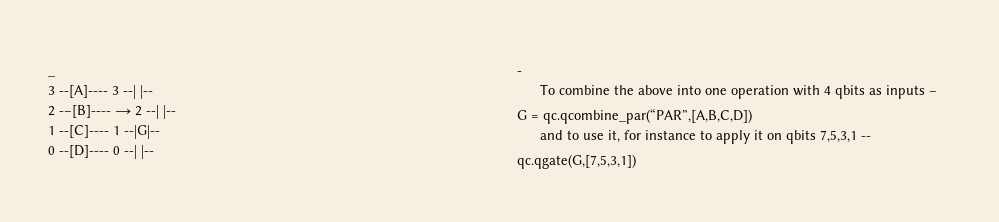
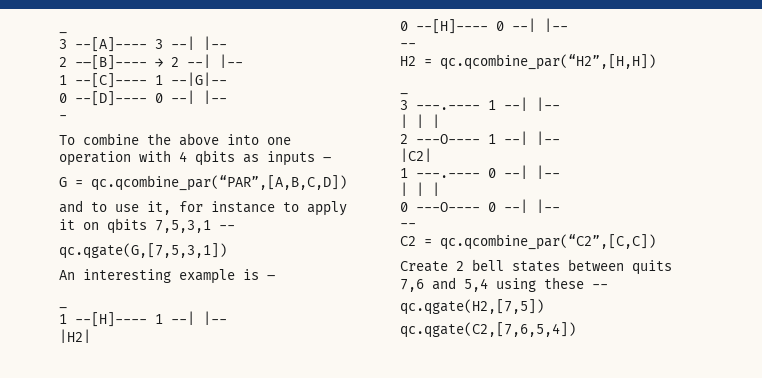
+ An interesting example is –
+ _
+ 1 --[H]---- 1 --| |--
+ |H2|
+ 0 --[H]---- 0 --| |--
+ --
+ H2 = qc.qcombine_par(“H2”,[H,H])
+ _
+ 3 ---.---- 1 --| |--
+ | | |
+ 2 ---O---- 1 --| |--
+ |C2|
+ 1 ---.---- 0 --| |--
+ | | |
+ 0 ---O---- 0 --| |--
+ --
+ C2 = qc.qcombine_par(“C2”,[C,C])
+ Create 2 bell states between quits 7,6 and 5,4 using these --
+ qc.qgate(H2,[7,5])
+ qc.qgate(C2,[7,6,5,4])

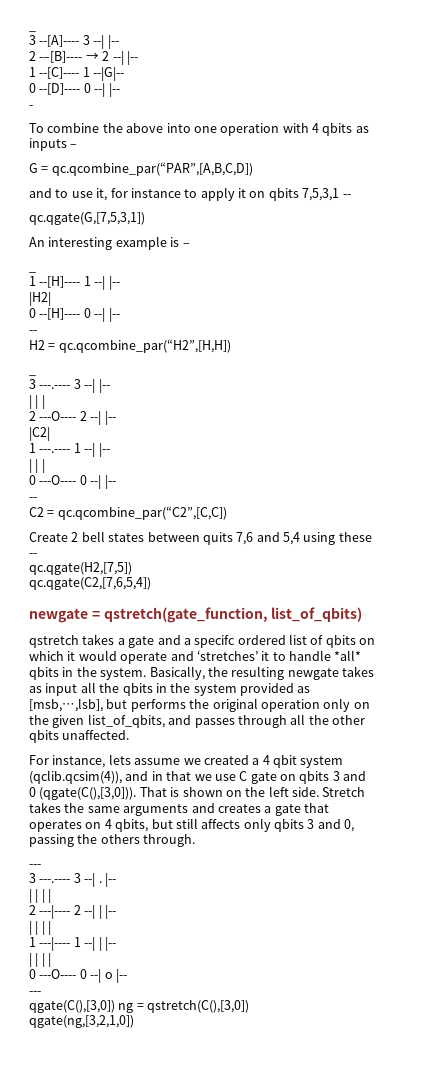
- 3 ---.---- 1 --| |--
+ 3 ---.---- 3 --| |--
- 2 ---O---- 1 --| |--
+ 2 ---O---- 2 --| |--
- 1 ---.---- 0 --| |--
+ 1 ---.---- 1 --| |--
+ newgate = qstretch(gate_function, list_of_qbits)
+ qstretch takes a gate and a specifc ordered list of qbits on which it would operate and ‘stretches’ it to handle *all* qbits in the system. Basically, the resulting newgate takes as input all the qbits in the system provided as [msb,…,lsb], but performs the original operation only on the given list_of_qbits, and passes through all the other qbits unaffected.
+ For instance, lets assume we created a 4 qbit system (qclib.qcsim(4)), and in that we use C gate on qbits 3 and 0 (qgate(C(),[3,0])). That is shown on the left side. Stretch takes the same arguments and creates a gate that operates on 4 qbits, but still affects only qbits 3 and 0, passing the others through.
+ ---
+ 3 ---.---- 3 --| . |--
+ | | | |
+ 2 ---|---- 2 --| | |--
+ | | | |
+ 1 ---|---- 1 --| | |--
+ | | | |
+ 0 ---O---- 0 --| o |--
+ ---
+ qgate(C(),[3,0]) ng = qstretch(C(),[3,0])
+ qgate(ng,[3,2,1,0])

